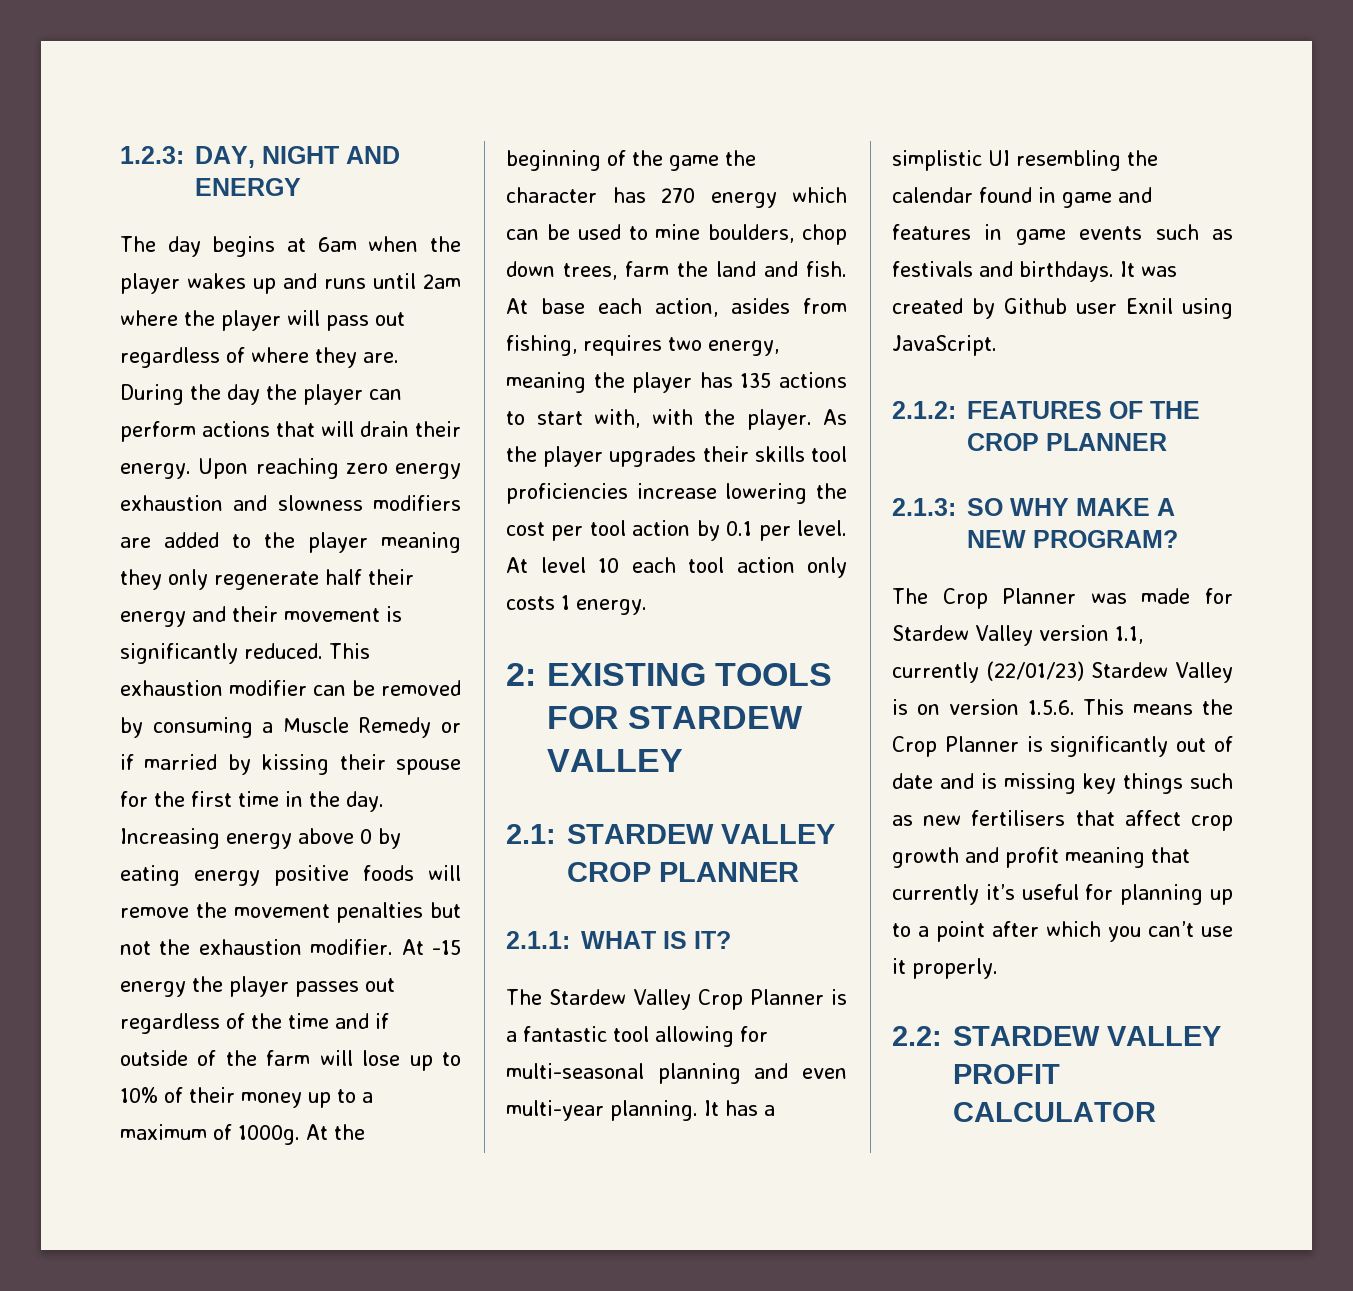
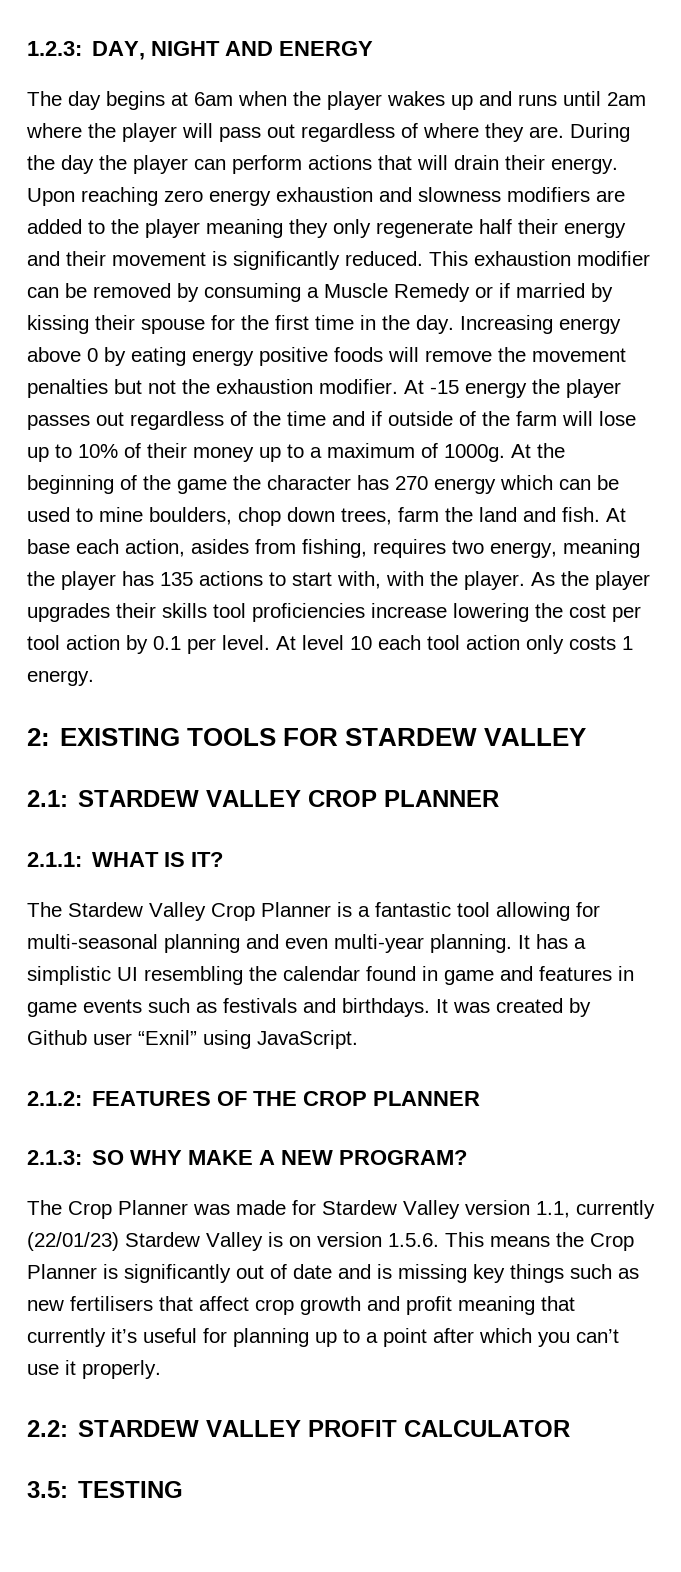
- It was created by Github user Exnil using JavaScript.
+ It was created by Github user “Exnil” using JavaScript.
+ 3.5: TESTING

